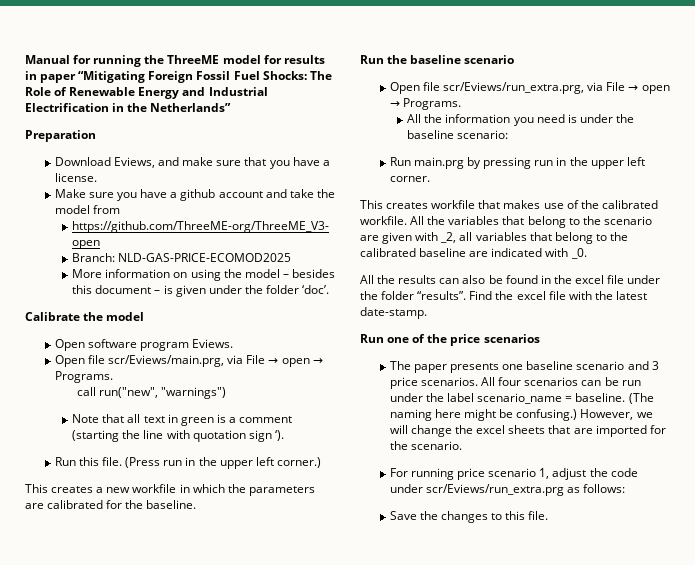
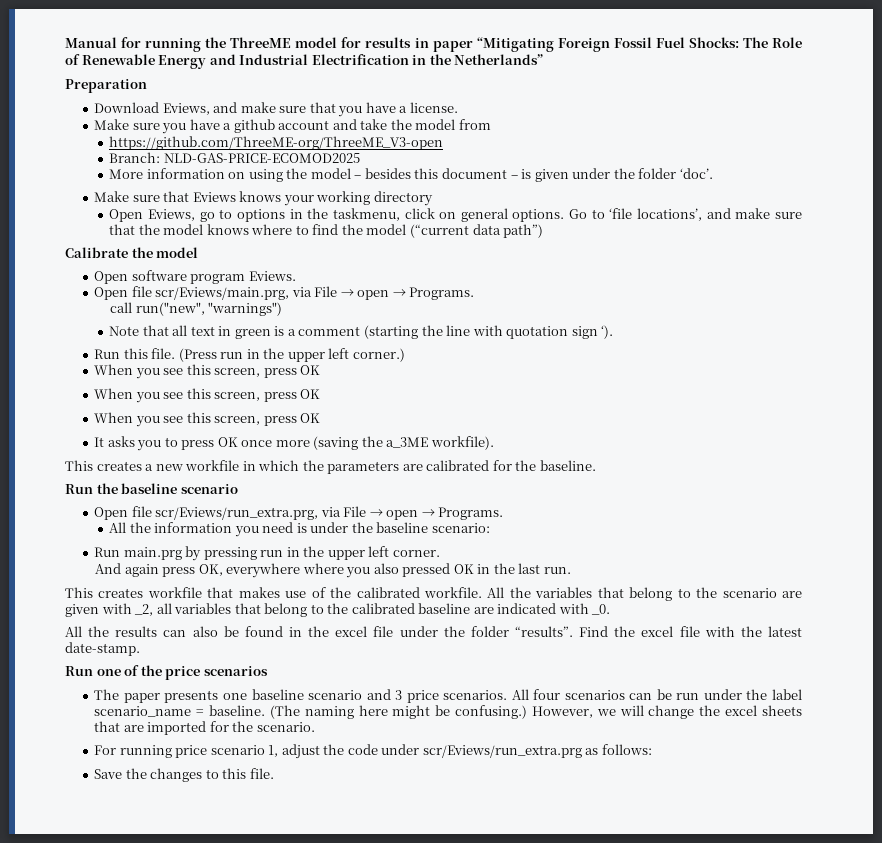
+ Make sure that Eviews knows your working directory
+ Open Eviews, go to options in the taskmenu, click on general options. Go to ‘file locations’, and make sure that the model knows where to find the model (“current data path”)
  (Press run in the upper left corner.)
+ When you see this screen, press OK
+ When you see this screen, press OK
+ When you see this screen, press OK
+ It asks you to press OK once more (saving the a_3ME workfile).
+ And again press OK, everywhere where you also pressed OK in the last run.

